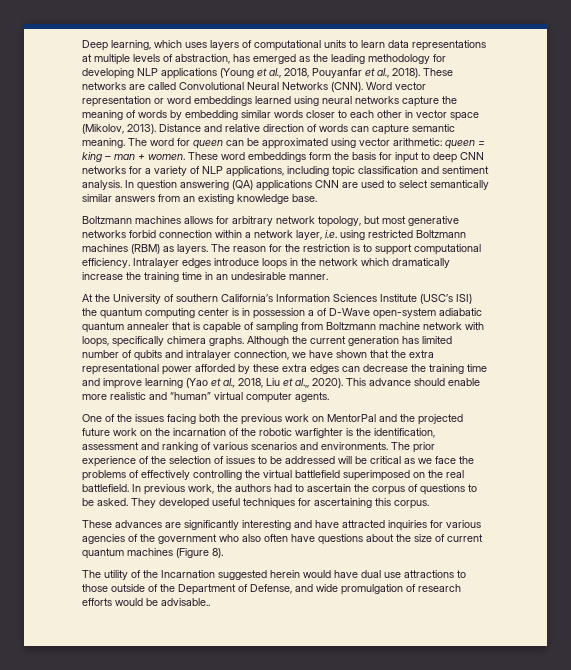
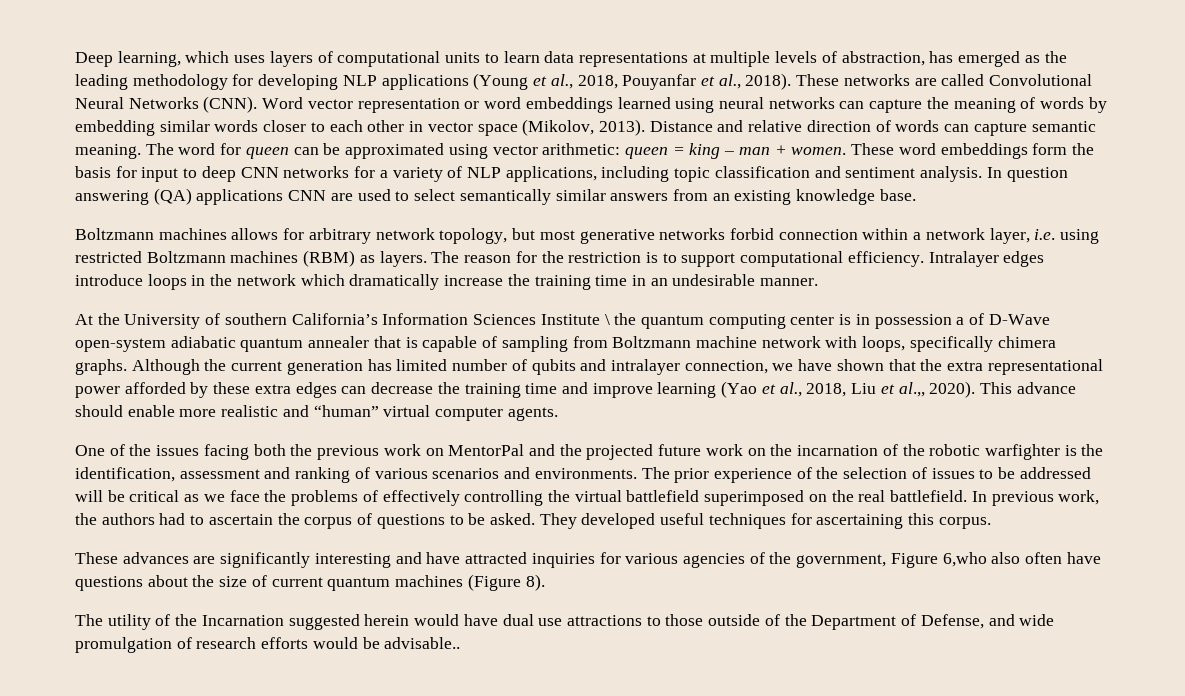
- Word vector representation or word embeddings learned using neural networks capture the meaning of words by embedding similar words closer to each other in vector space (Mikolov, 2013).
+ Word vector representation or word embeddings learned using neural networks can capture the meaning of words by embedding similar words closer to each other in vector space (Mikolov, 2013).
- At the University of southern California’s Information Sciences Institute (USC’s ISI) the quantum computing center is in possession a of D-Wave open-system adiabatic quantum annealer that is capable of sampling from Boltzmann machine network with loops, specifically chimera graphs.
+ At the University of southern California’s Information Sciences Institute \ the quantum computing center is in possession a of D-Wave open-system adiabatic quantum annealer that is capable of sampling from Boltzmann machine network with loops, specifically chimera graphs.
- These advances are significantly interesting and have attracted inquiries for various agencies of the government who also often have questions about the size of current quantum machines (Figure 8).
+ These advances are significantly interesting and have attracted inquiries for various agencies of the government, Figure 6,who also often have questions about the size of current quantum machines (Figure 8).

